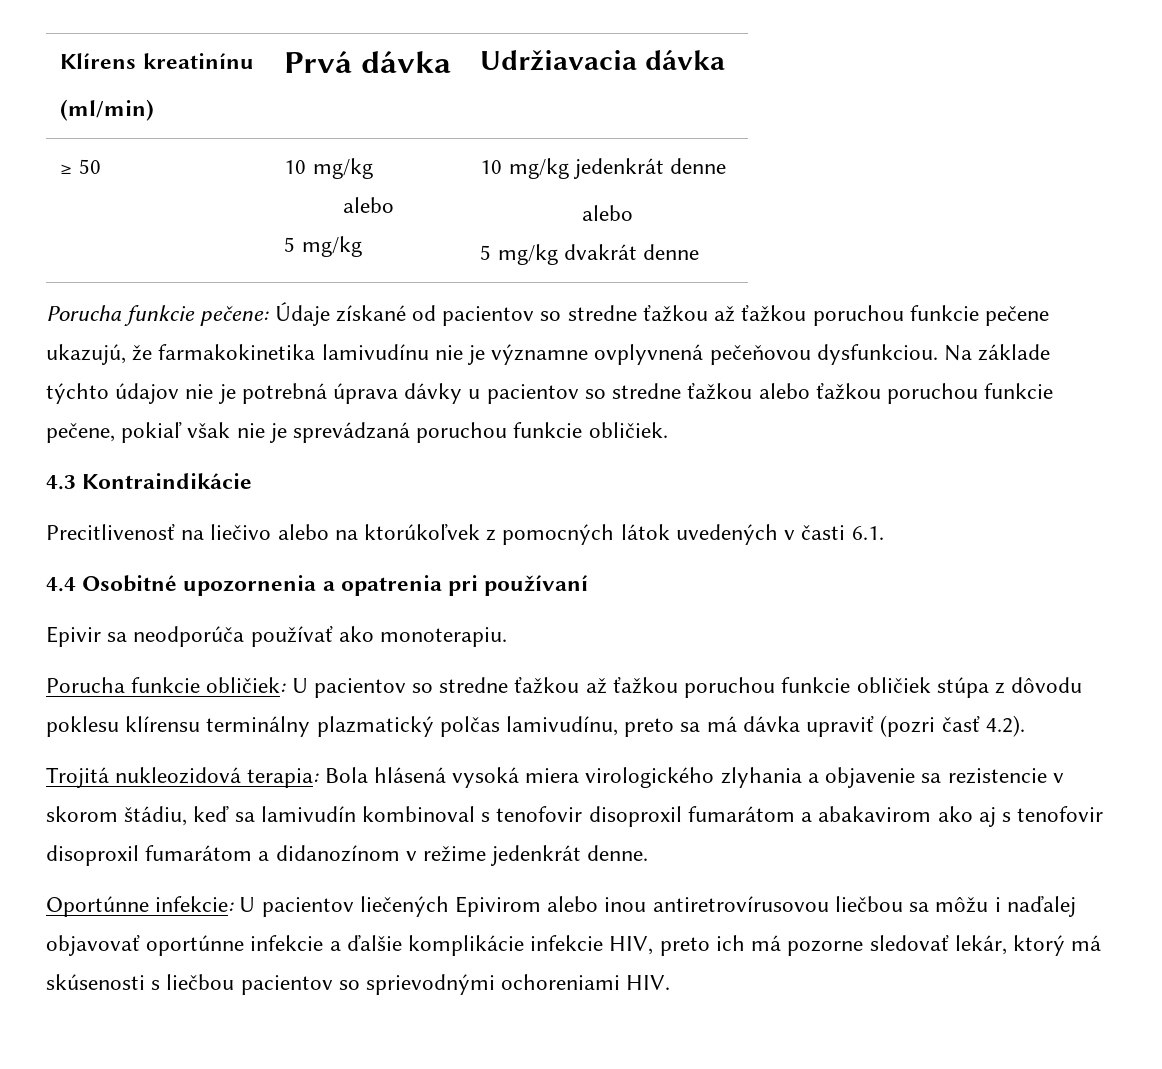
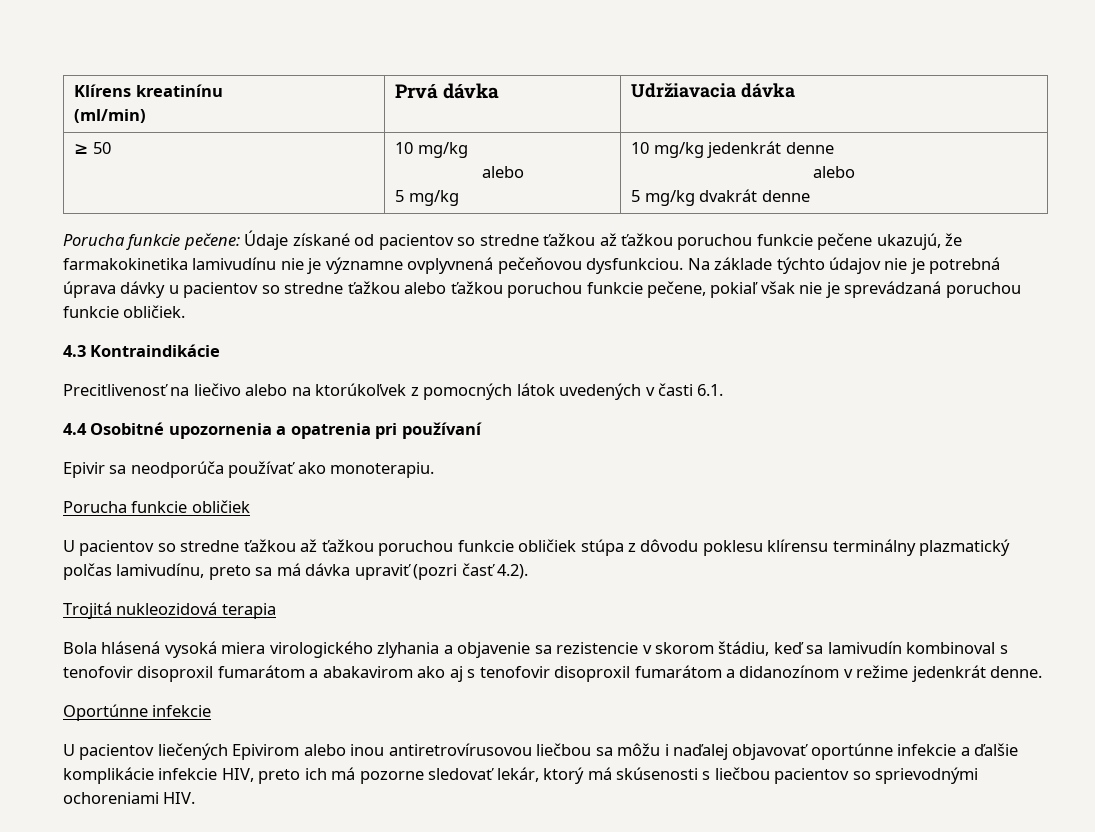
- Porucha funkcie obličiek: U pacientov so stredne ťažkou až ťažkou poruchou funkcie obličiek stúpa z dôvodu poklesu klírensu terminálny plazmatický polčas lamivudínu, preto sa má dávka upraviť (pozri časť 4.2).
+ Porucha funkcie obličiek
+ U pacientov so stredne ťažkou až ťažkou poruchou funkcie obličiek stúpa z dôvodu poklesu klírensu terminálny plazmatický polčas lamivudínu, preto sa má dávka upraviť (pozri časť 4.2).
- Trojitá nukleozidová terapia: Bola hlásená vysoká miera virologického zlyhania a objavenie sa rezistencie v skorom štádiu, keď sa lamivudín kombinoval s tenofovir disoproxil fumarátom a abakavirom ako aj s tenofovir disoproxil fumarátom a didanozínom v režime jedenkrát denne.
+ Trojitá nukleozidová terapia
+ Bola hlásená vysoká miera virologického zlyhania a objavenie sa rezistencie v skorom štádiu, keď sa lamivudín kombinoval s tenofovir disoproxil fumarátom a abakavirom ako aj s tenofovir disoproxil fumarátom a didanozínom v režime jedenkrát denne.
- Oportúnne infekcie: U pacientov liečených Epivirom alebo inou antiretrovírusovou liečbou sa môžu i naďalej objavovať oportúnne infekcie a ďalšie komplikácie infekcie HIV, preto ich má pozorne sledovať lekár, ktorý má skúsenosti s liečbou pacientov so sprievodnými ochoreniami HIV.
+ Oportúnne infekcie
+ U pacientov liečených Epivirom alebo inou antiretrovírusovou liečbou sa môžu i naďalej objavovať oportúnne infekcie a ďalšie komplikácie infekcie HIV, preto ich má pozorne sledovať lekár, ktorý má skúsenosti s liečbou pacientov so sprievodnými ochoreniami HIV.

